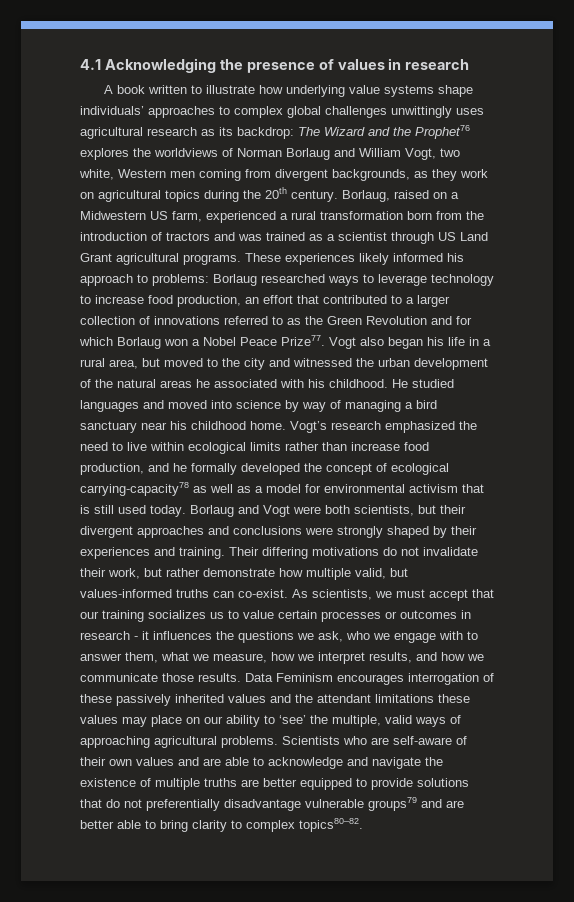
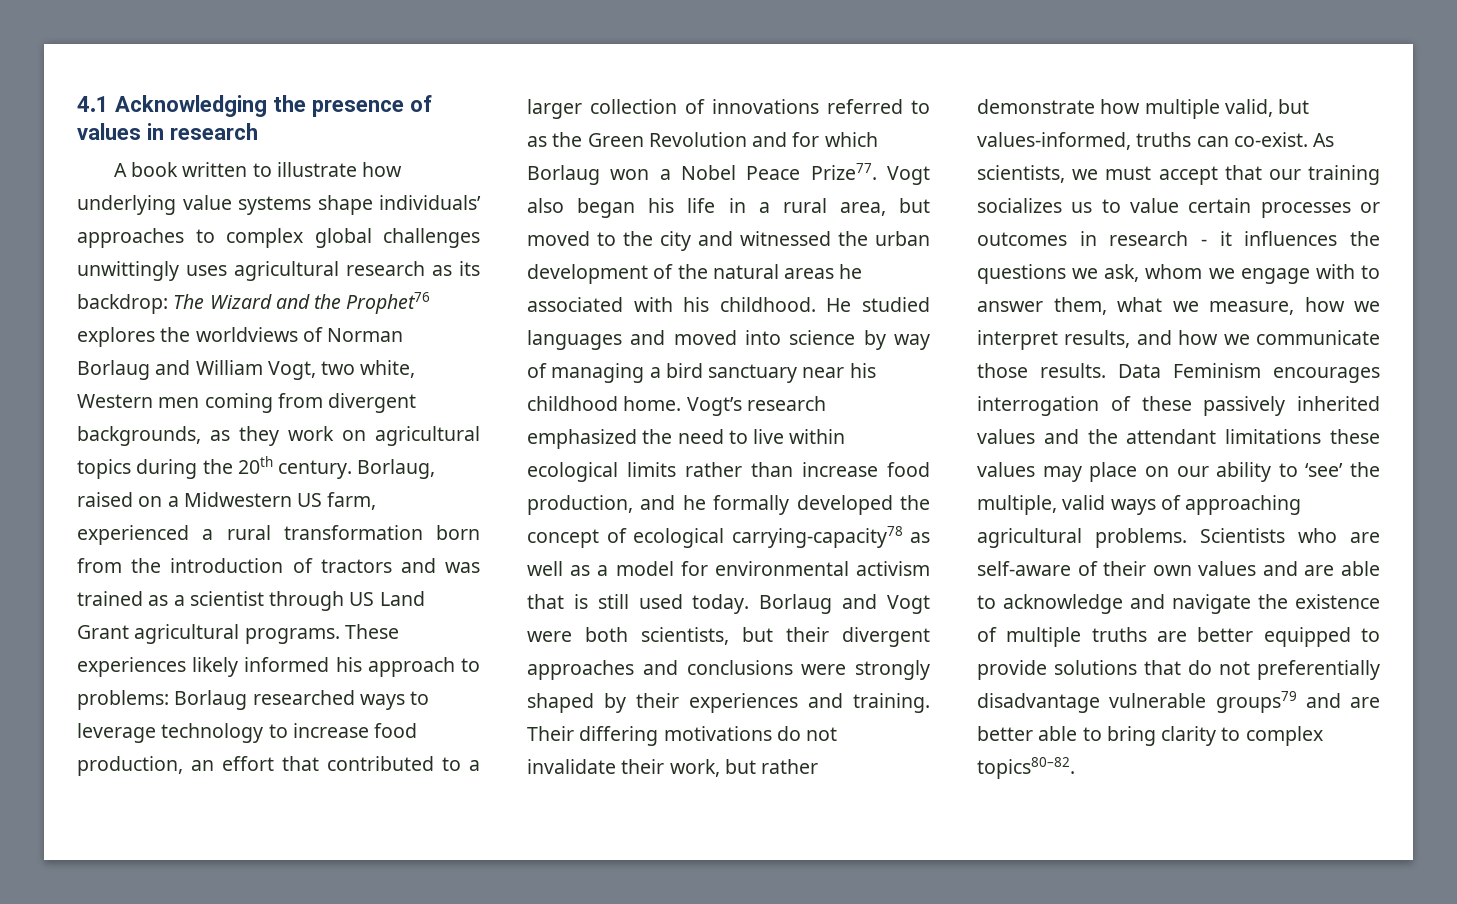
- Their differing motivations do not invalidate their work, but rather demonstrate how multiple valid, but values-informed truths can co-exist.
+ Their differing motivations do not invalidate their work, but rather demonstrate how multiple valid, but values-informed, truths can co-exist.
- As scientists, we must accept that our training socializes us to value certain processes or outcomes in research - it influences the questions we ask, who we engage with to answer them, what we measure, how we interpret results, and how we communicate those results.
+ As scientists, we must accept that our training socializes us to value certain processes or outcomes in research - it influences the questions we ask, whom we engage with to answer them, what we measure, how we interpret results, and how we communicate those results.

